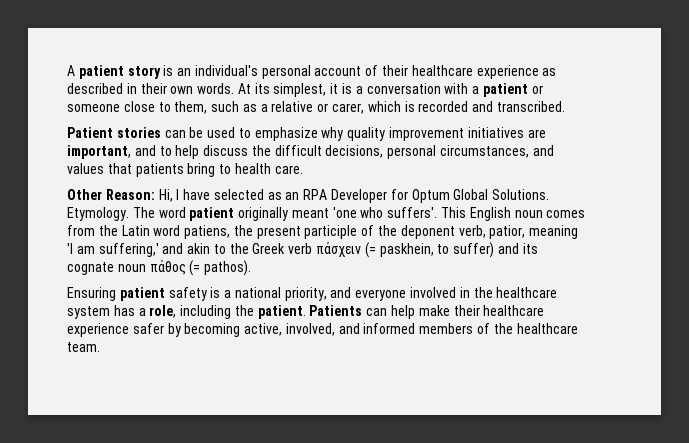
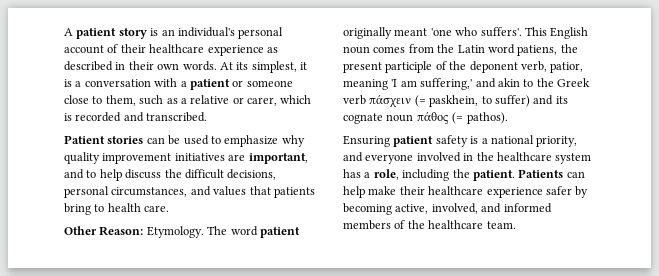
- Other Reason: Hi, I have selected as an RPA Developer for Optum Global Solutions. Etymology.
+ Other Reason: Etymology.

